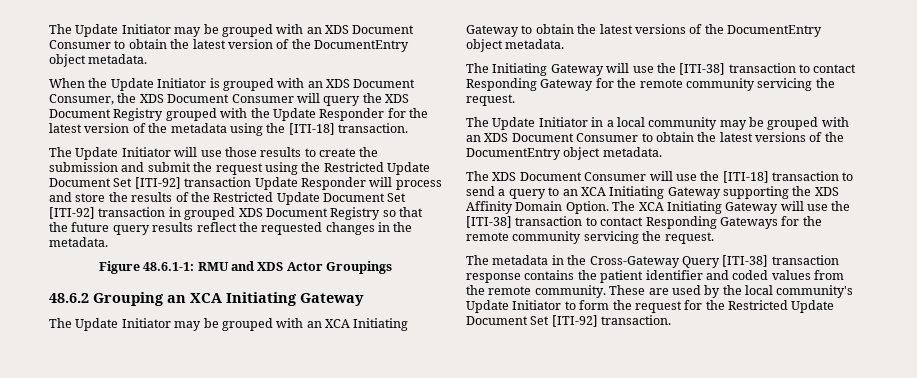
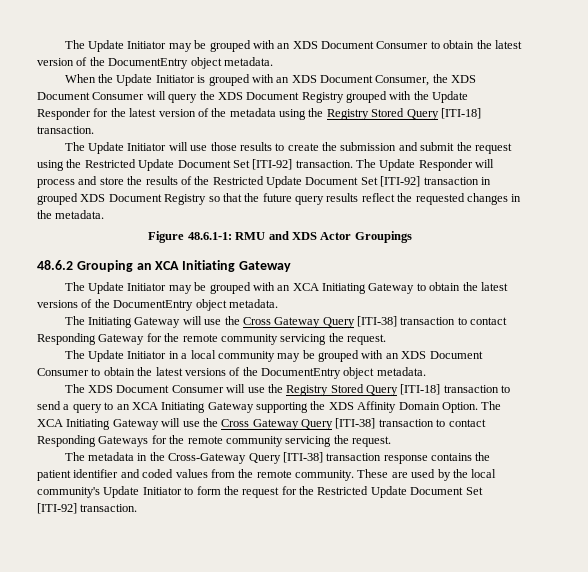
- When the Update Initiator is grouped with an XDS Document Consumer, the XDS Document Consumer will query the XDS Document Registry grouped with the Update Responder for the latest version of the metadata using the [ITI-18] transaction.
+ When the Update Initiator is grouped with an XDS Document Consumer, the XDS Document Consumer will query the XDS Document Registry grouped with the Update Responder for the latest version of the metadata using the Registry Stored Query [ITI-18] transaction.
- The Update Initiator will use those results to create the submission and submit the request using the Restricted Update Document Set [ITI-92] transaction Update Responder will process and store the results of the Restricted Update Document Set [ITI-92] transaction in grouped XDS Document Registry so that the future query results reflect the requested changes in the metadata.
+ The Update Initiator will use those results to create the submission and submit the request using the Restricted Update Document Set [ITI-92] transaction. The Update Responder will process and store the results of the Restricted Update Document Set [ITI-92] transaction in grouped XDS Document Registry so that the future query results reflect the requested changes in the metadata.
- The Initiating Gateway will use the [ITI-38] transaction to contact Responding Gateway for the remote community servicing the request.
+ The Initiating Gateway will use the Cross Gateway Query [ITI-38] transaction to contact Responding Gateway for the remote community servicing the request.
- The XDS Document Consumer will use the [ITI-18] transaction to send a query to an XCA Initiating Gateway supporting the XDS Affinity Domain Option.
+ The XDS Document Consumer will use the Registry Stored Query [ITI-18] transaction to send a query to an XCA Initiating Gateway supporting the XDS Affinity Domain Option.
- The XCA Initiating Gateway will use the [ITI-38] transaction to contact Responding Gateways for the remote community servicing the request.
+ The XCA Initiating Gateway will use the Cross Gateway Query [ITI-38] transaction to contact Responding Gateways for the remote community servicing the request.

